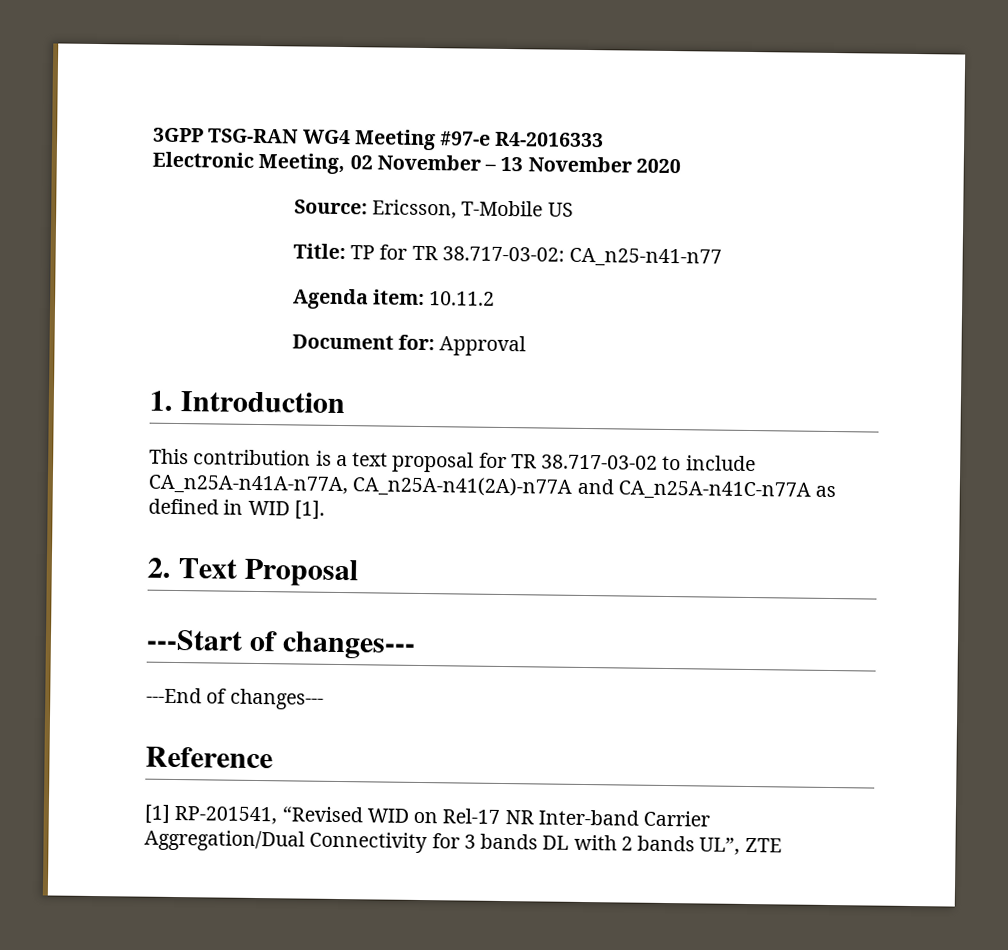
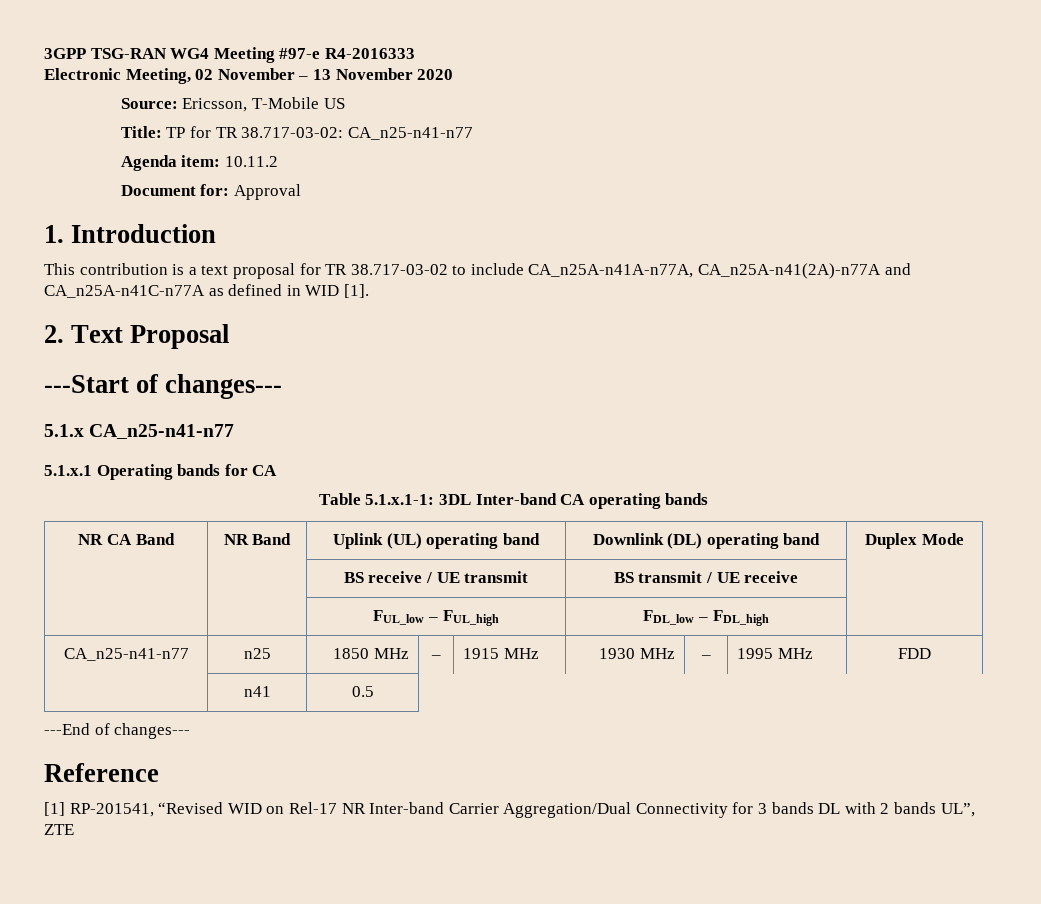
+ 5.1.x CA_n25-n41-n77
+ 5.1.x.1 Operating bands for CA
+ Table 5.1.x.1-1: 3DL Inter-band CA operating bands
+ NR CA Band | NR Band | Uplink (UL) operating band | Downlink (DL) operating band | Duplex Mode
+ | | BS receive / UE transmit | BS transmit / UE receive |
+ | | FUL_low – FUL_high | FDL_low – FDL_high |
+ CA_n25-n41-n77 | n25 | 1850 MHz | – | 1915 MHz | 1930 MHz | – | 1995 MHz | FDD
+ | n41 | 0.5

